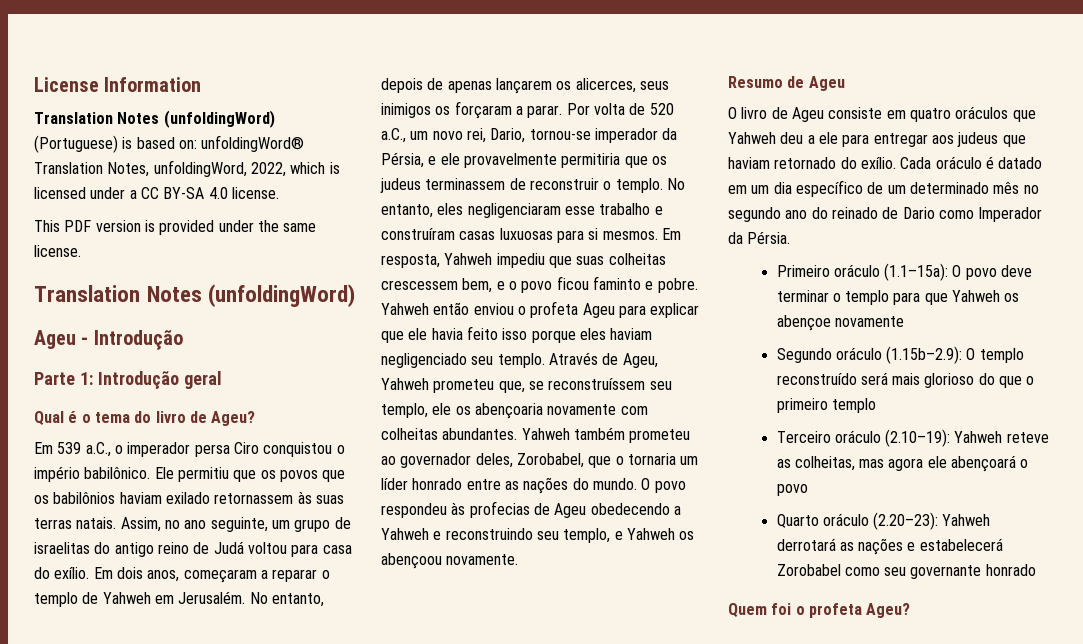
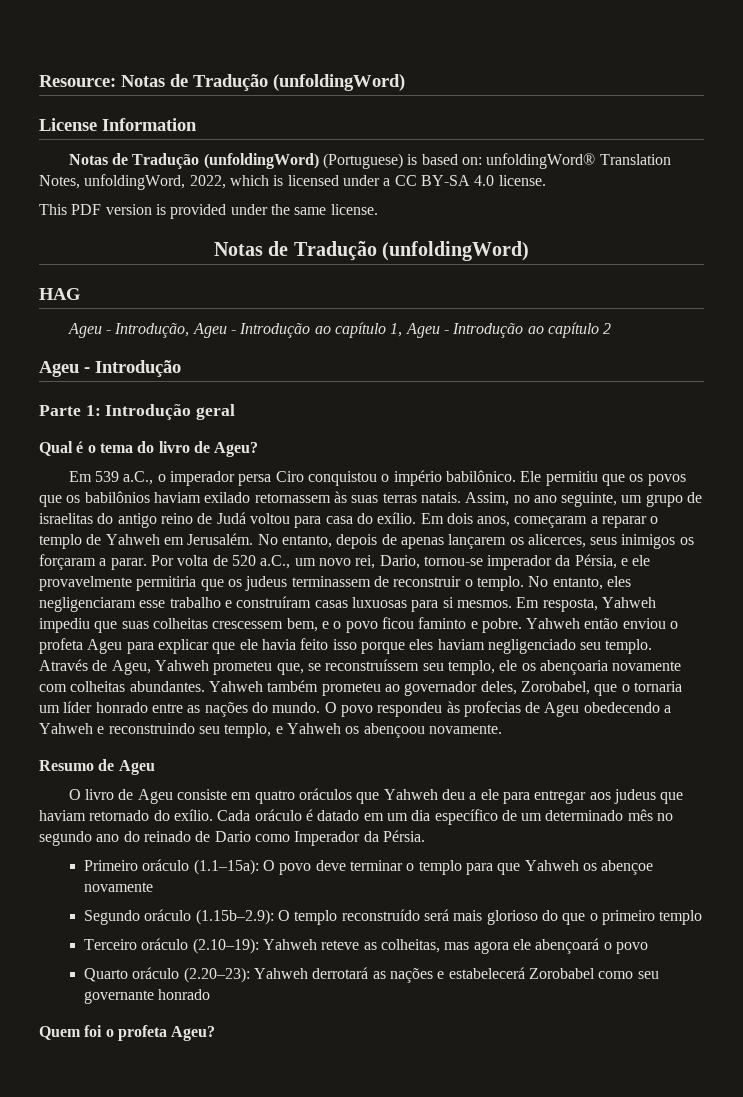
+ Resource: Notas de Tradução (unfoldingWord)
- Translation Notes (unfoldingWord) (Portuguese) is based on: unfoldingWord® Translation Notes, unfoldingWord, 2022, which is licensed under a CC BY-SA 4.0 license.
+ Notas de Tradução (unfoldingWord) (Portuguese) is based on: unfoldingWord® Translation Notes, unfoldingWord, 2022, which is licensed under a CC BY-SA 4.0 license.
  This PDF version is provided under the same license.
- Translation Notes (unfoldingWord)
+ Notas de Tradução (unfoldingWord)
+ HAG
+ Ageu - Introdução, Ageu - Introdução ao capítulo 1, Ageu - Introdução ao capítulo 2

